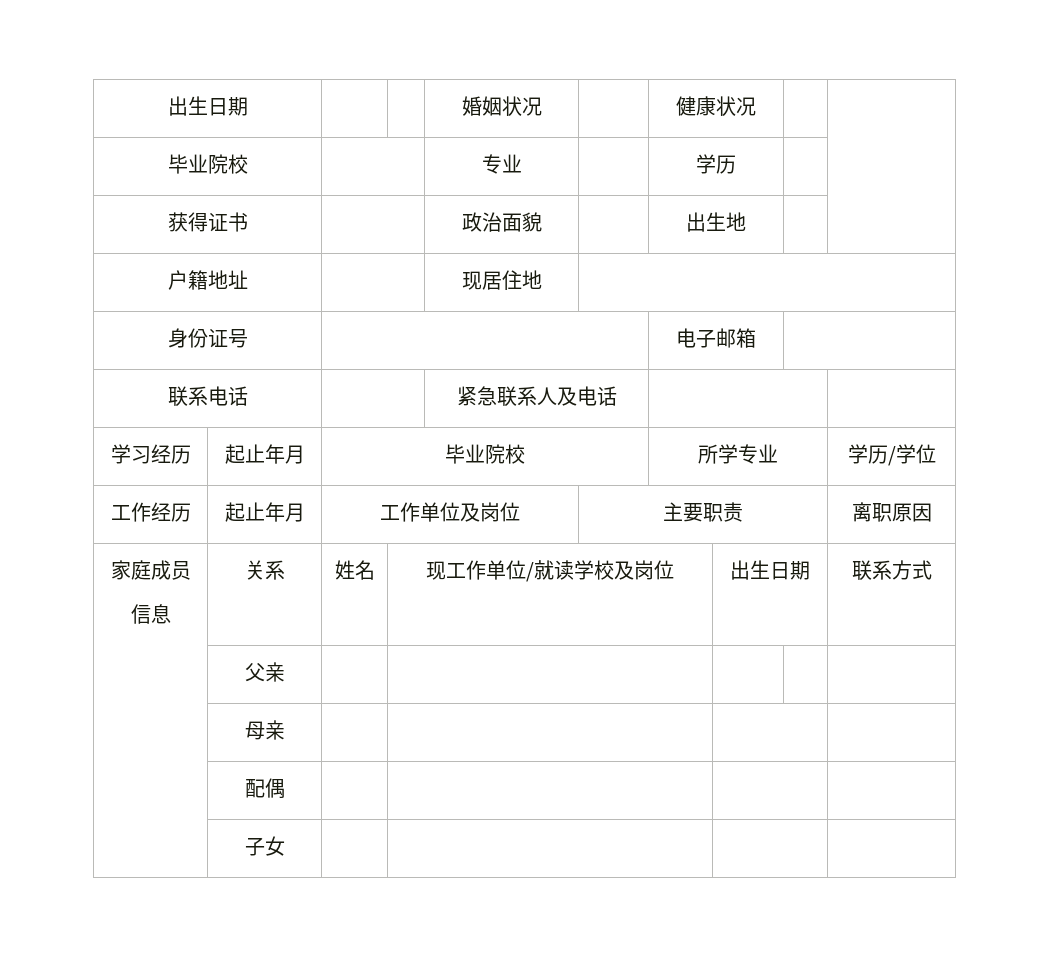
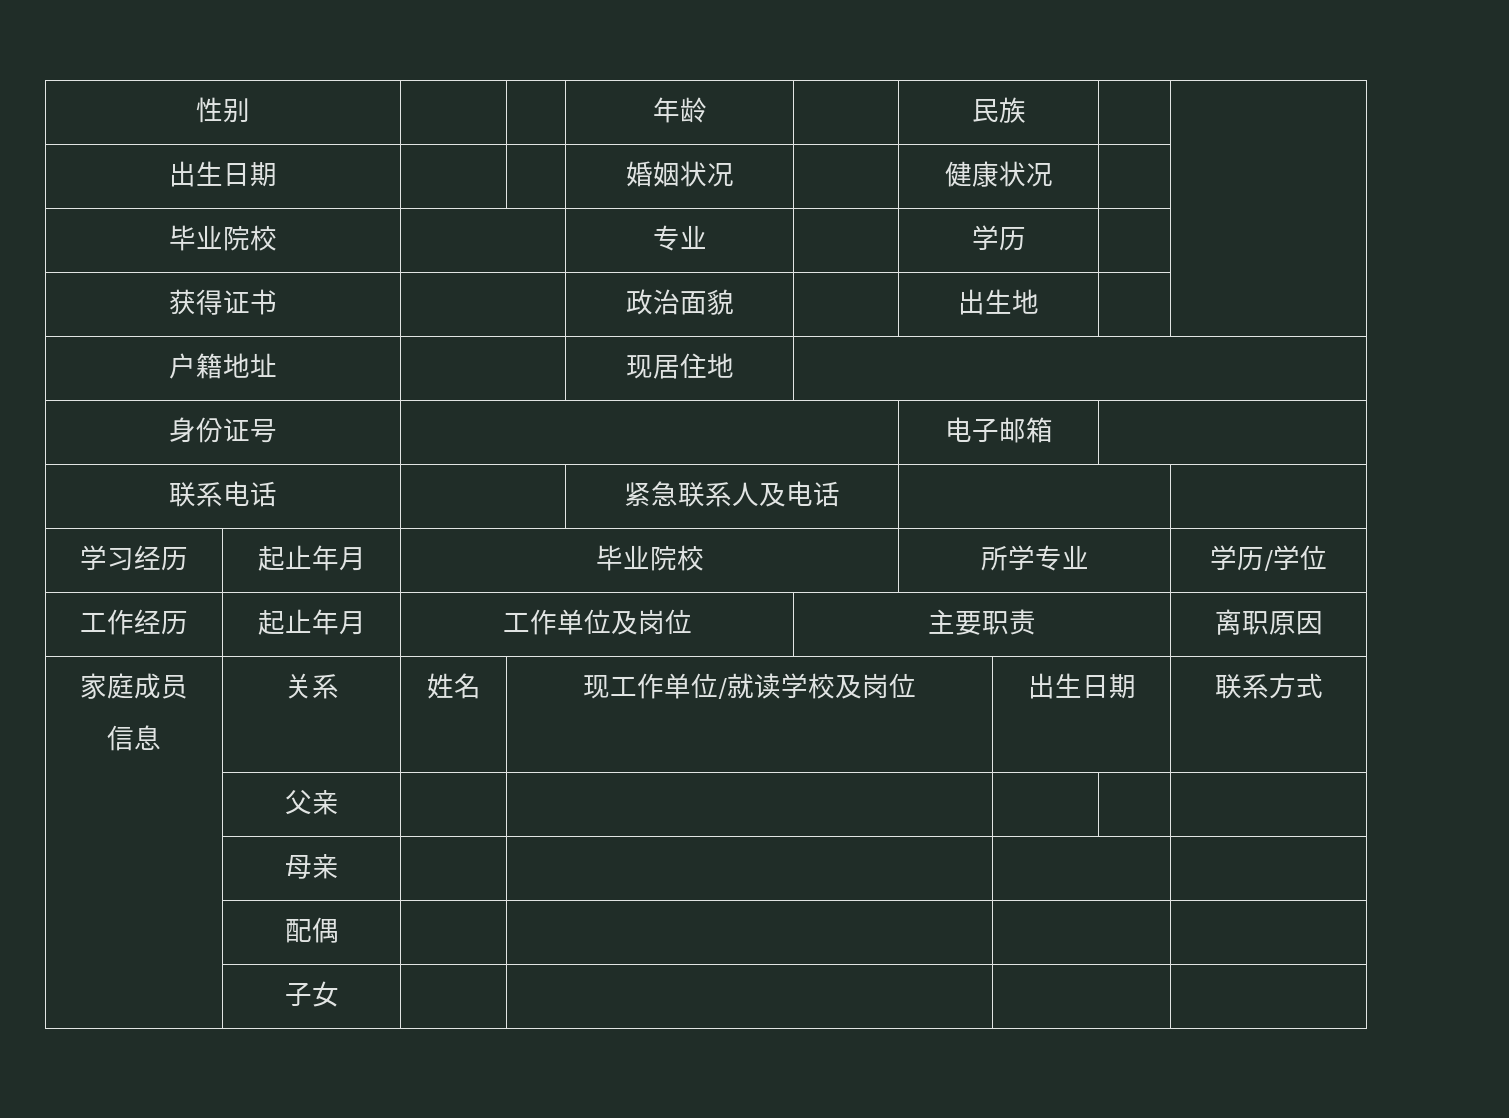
+ 性别 | | | 年龄 | | 民族 | |

